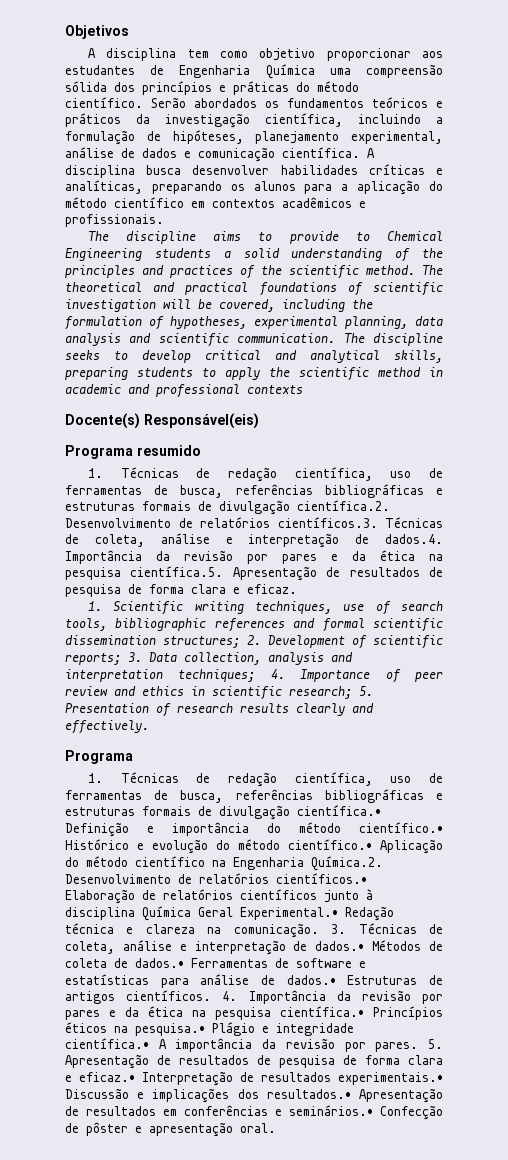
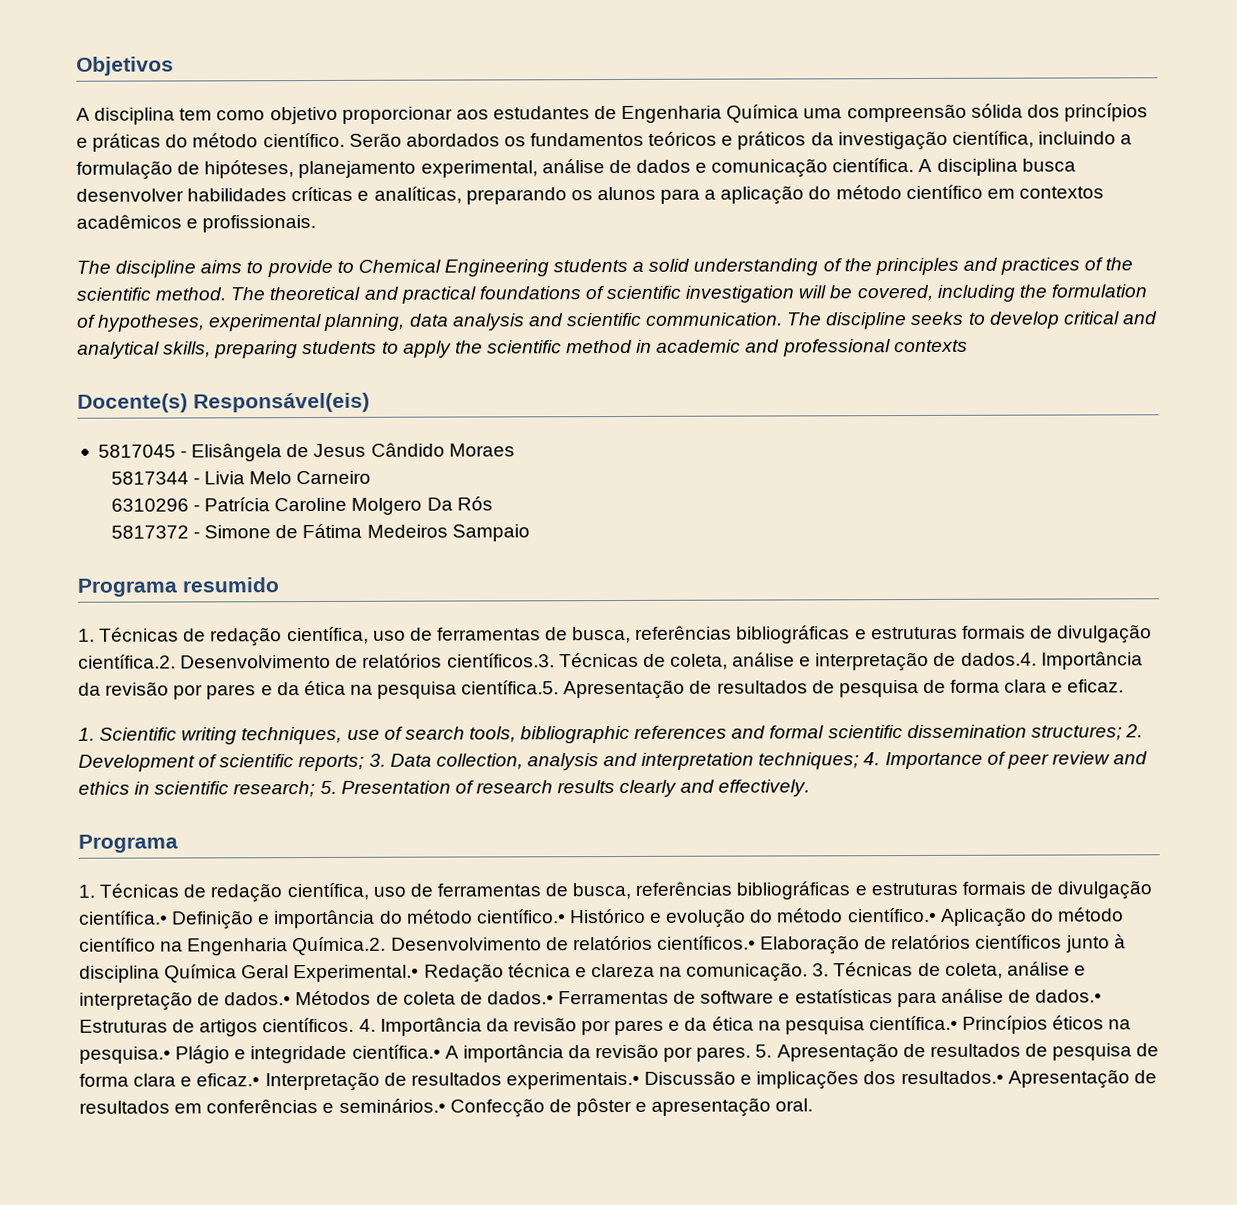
+ 5817045 - Elisângela de Jesus Cândido Moraes
+ 5817344 - Livia Melo Carneiro
+ 6310296 - Patrícia Caroline Molgero Da Rós
+ 5817372 - Simone de Fátima Medeiros Sampaio

